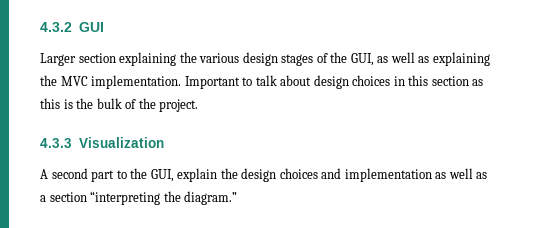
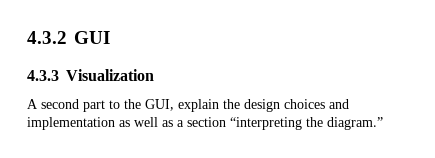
- Larger section explaining the various design stages of the GUI, as well as explaining the MVC implementation. Important to talk about design choices in this section as this is the bulk of the project.

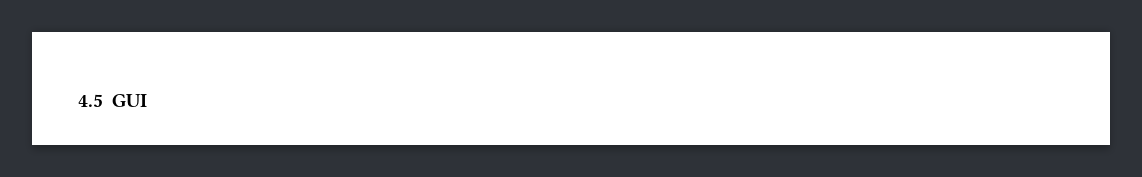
- 4.3.2 GUI
+ 4.5 GUI
- 4.3.3 Visualization
- A second part to the GUI, explain the design choices and implementation as well as a section “interpreting the diagram.”

